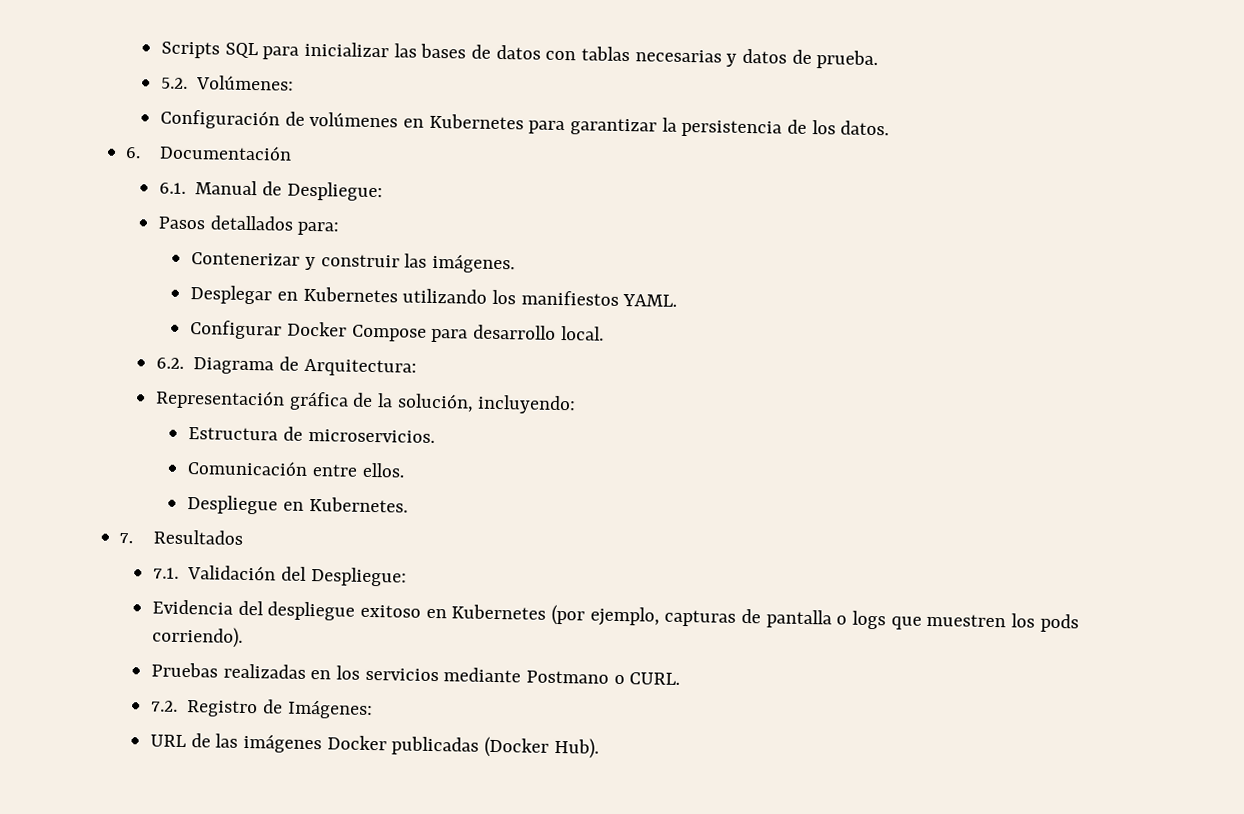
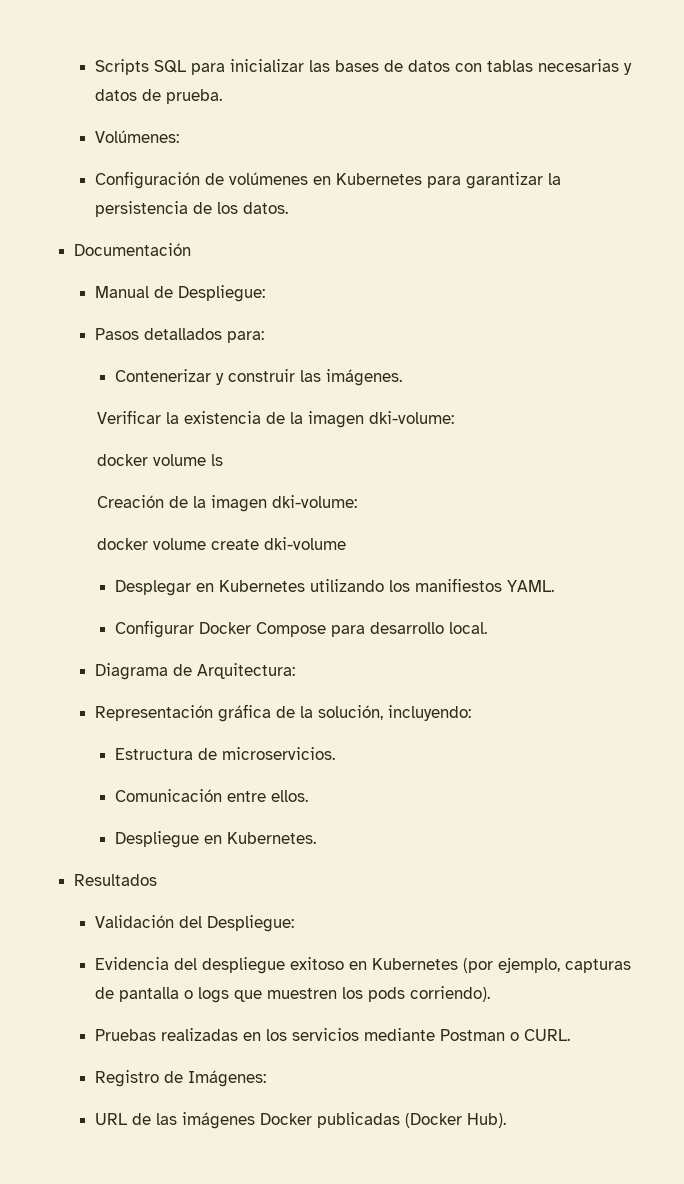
- 5.2. Volúmenes:
+ Volúmenes:
- 6. Documentación
+ Documentación
- 6.1. Manual de Despliegue:
+ Manual de Despliegue:
+ Verificar la existencia de la imagen dki-volume:
+ docker volume ls
+ Creación de la imagen dki-volume:
+ docker volume create dki-volume
- 6.2. Diagrama de Arquitectura:
+ Diagrama de Arquitectura:
- 7. Resultados
+ Resultados
- 7.1. Validación del Despliegue:
+ Validación del Despliegue:
- Pruebas realizadas en los servicios mediante Postmano o CURL.
+ Pruebas realizadas en los servicios mediante Postman o CURL.
- 7.2. Registro de Imágenes:
+ Registro de Imágenes:

